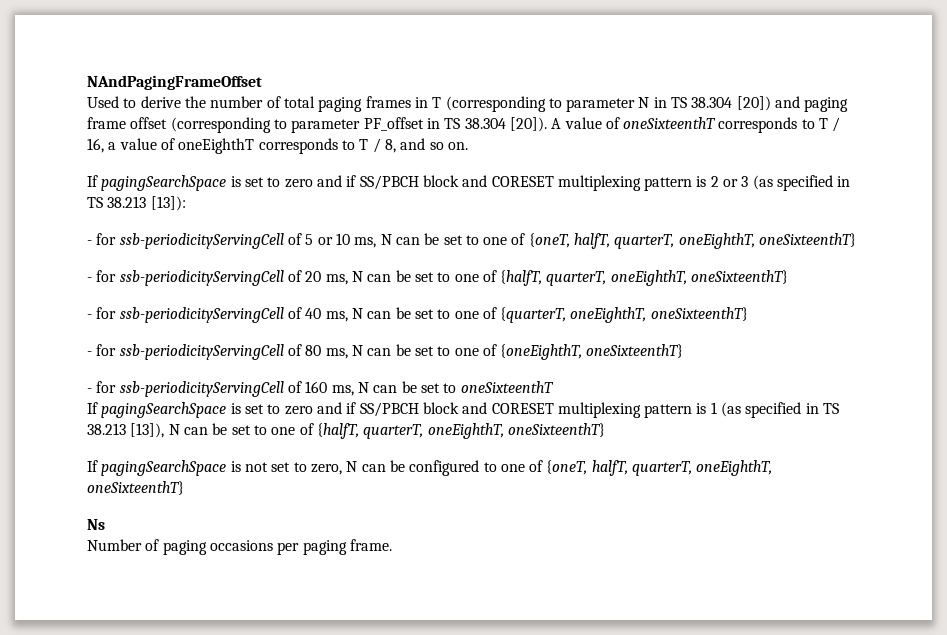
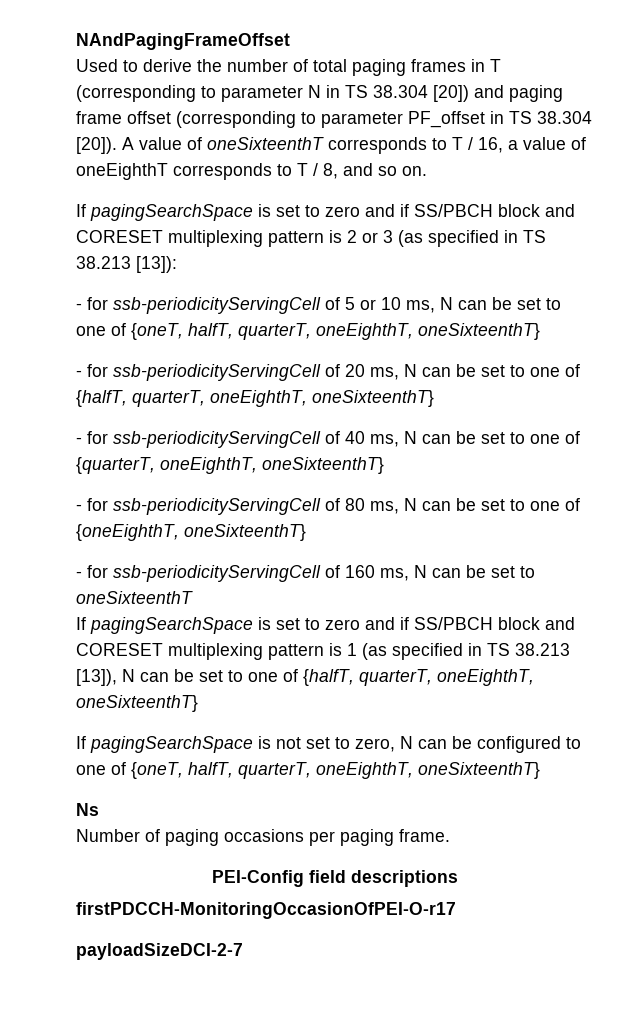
+ PEI-Config field descriptions
+ firstPDCCH-MonitoringOccasionOfPEI-O-r17
+ payloadSizeDCI-2-7

